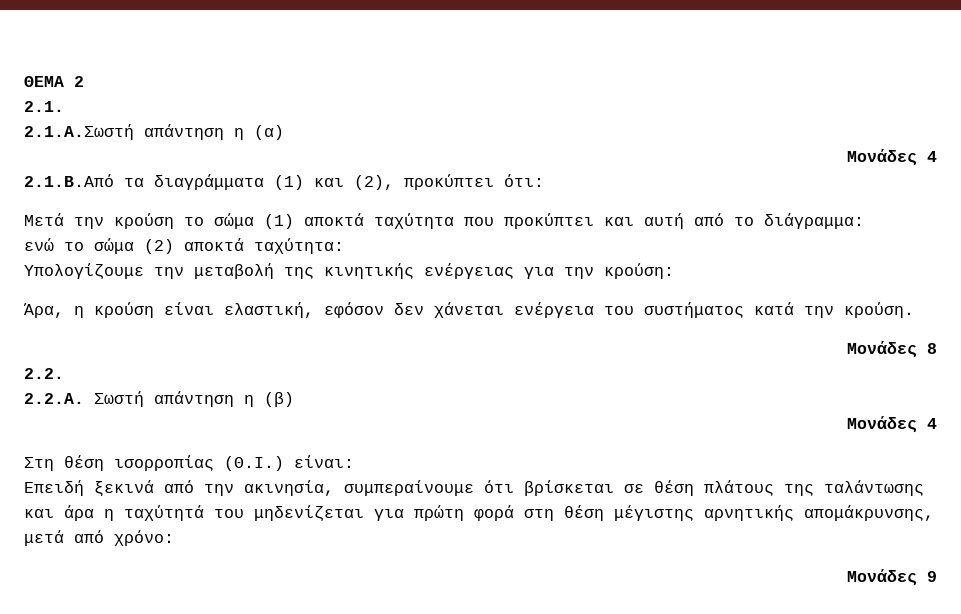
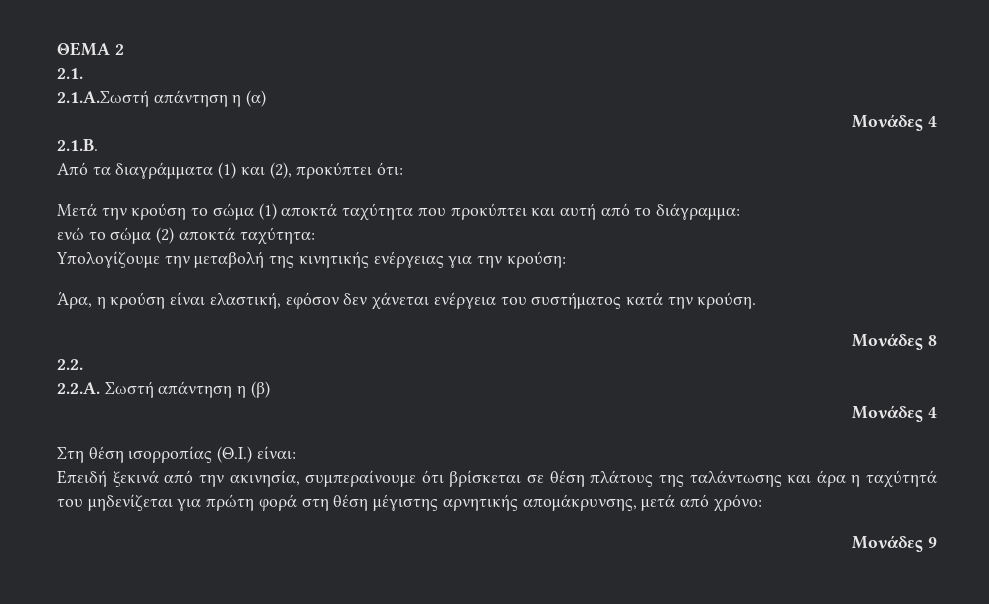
- 2.1.B.Από τα διαγράμματα (1) και (2), προκύπτει ότι:
+ 2.1.B.
+ Από τα διαγράμματα (1) και (2), προκύπτει ότι:

